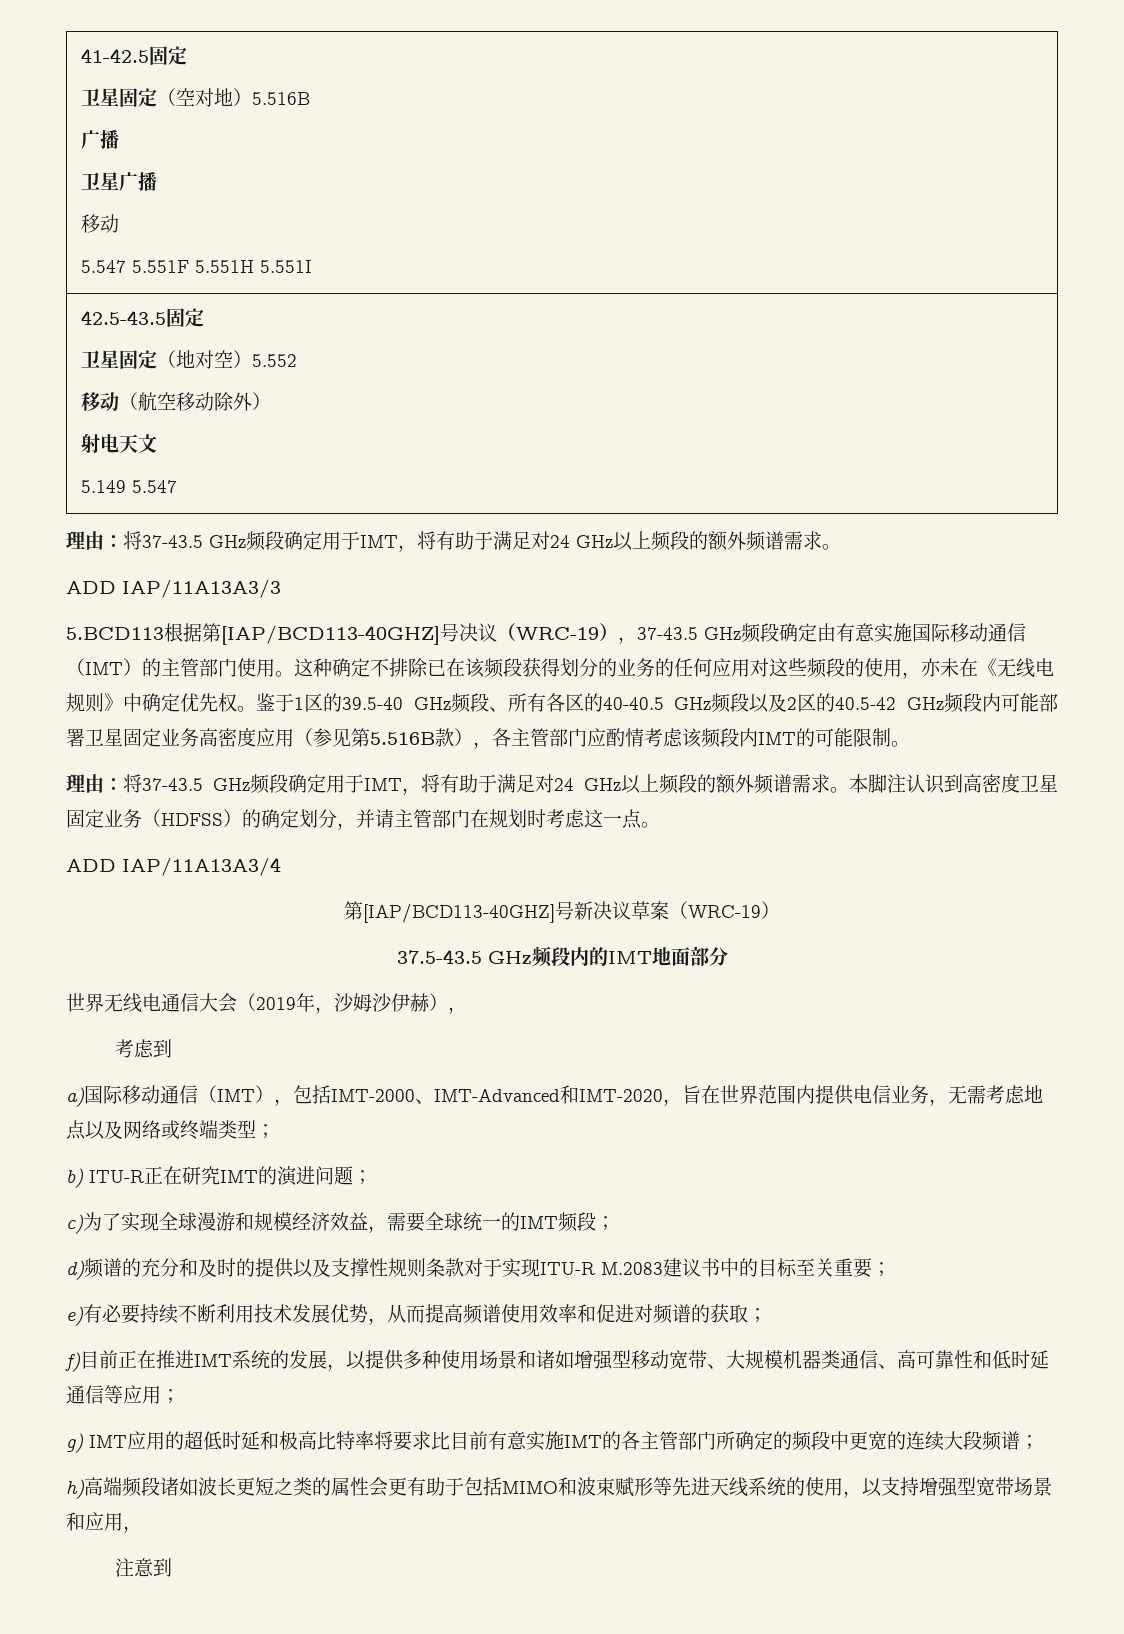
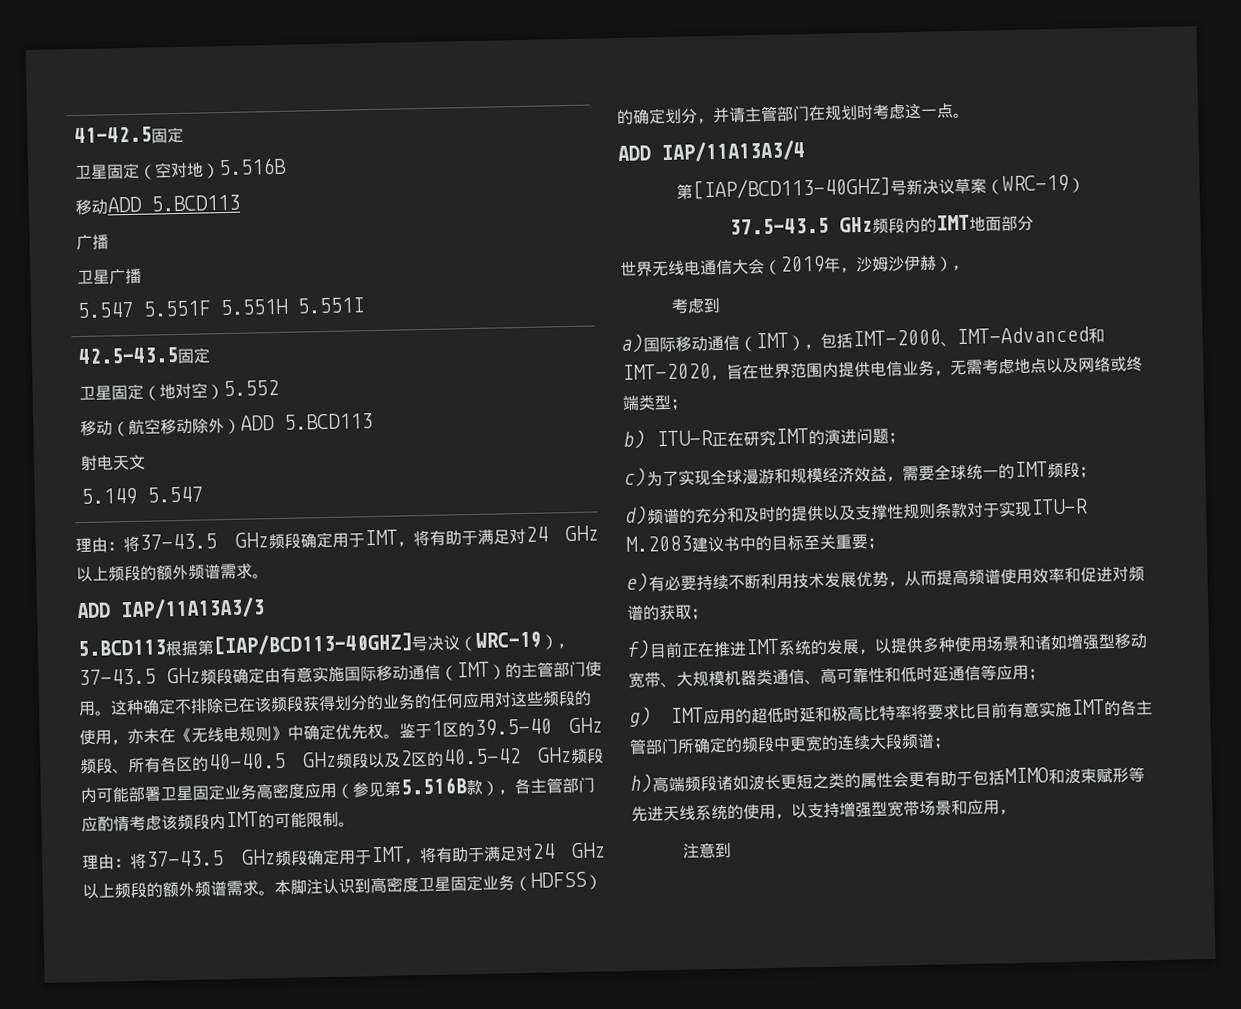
  41-42.5固定
  卫星固定（空对地）5.516B
+ 移动ADD 5.BCD113
  广播
  卫星广播
- 移动
  42.5-43.5固定
  卫星固定（地对空）5.552
- 移动（航空移动除外）
+ 移动（航空移动除外）ADD 5.BCD113

